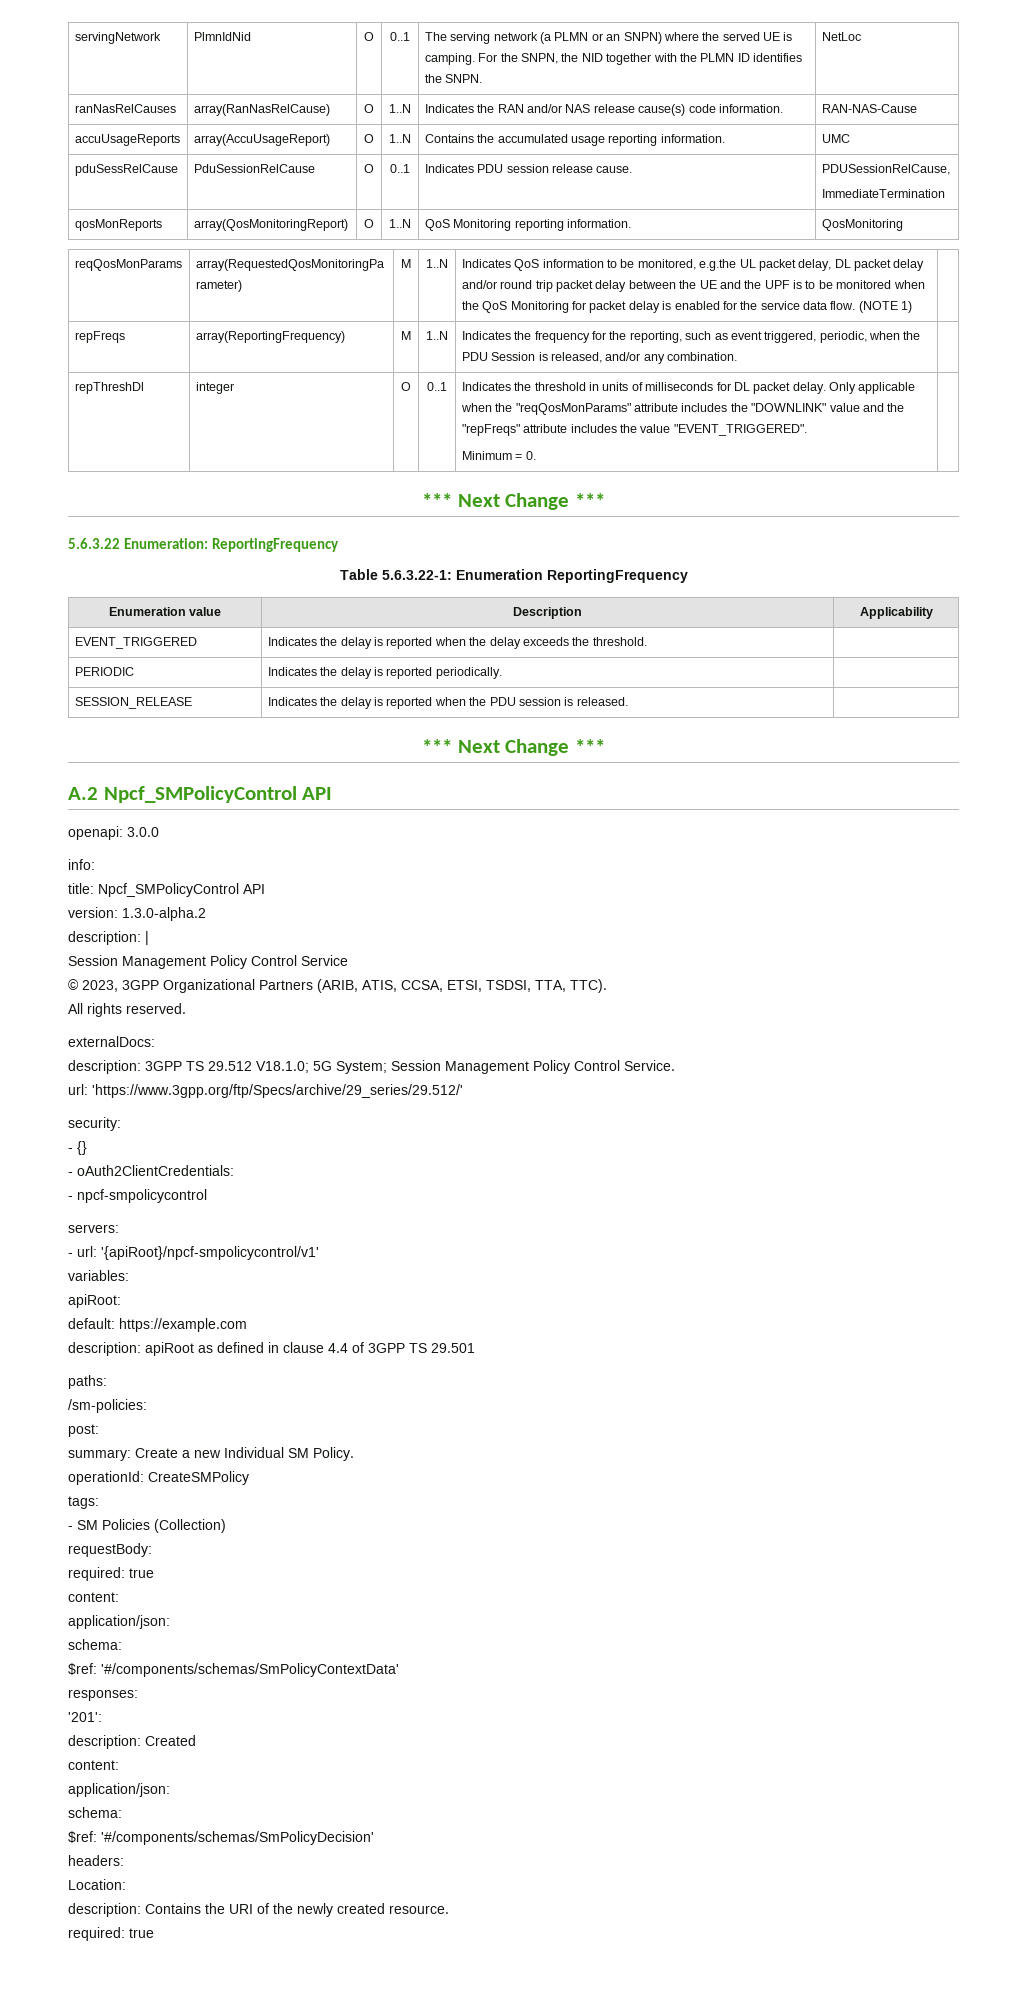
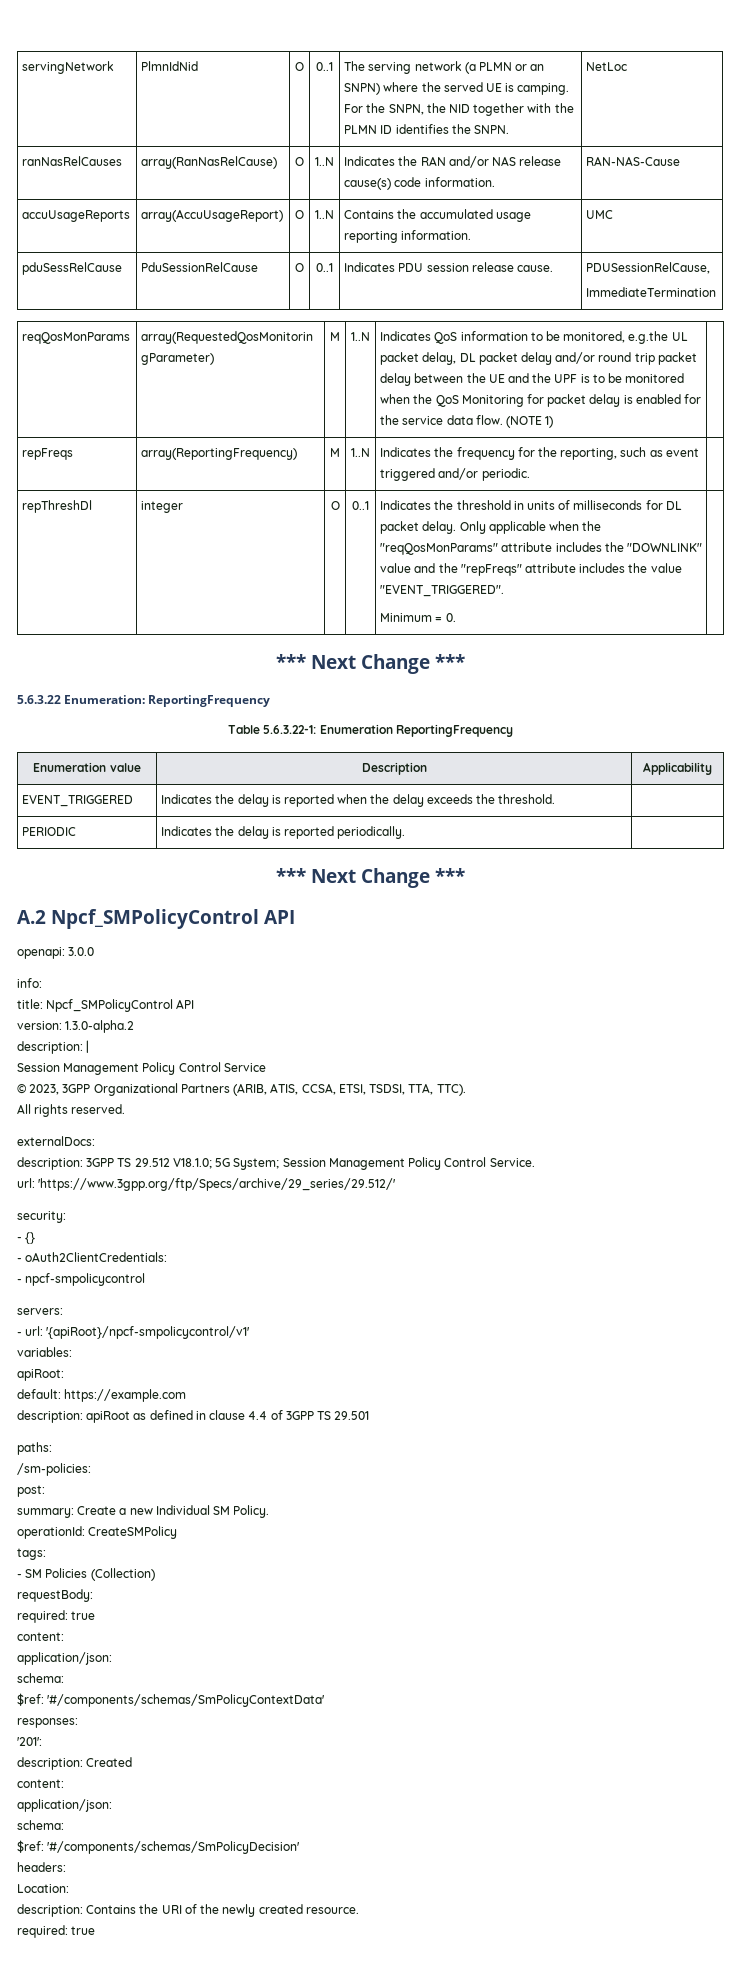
- qosMonReports | array(QosMonitoringReport) | O | 1..N | QoS Monitoring reporting information. | QosMonitoring
- repFreqs | array(ReportingFrequency) | M | 1..N | Indicates the frequency for the reporting, such as event triggered, periodic, when the PDU Session is released, and/or any combination. |
+ repFreqs | array(ReportingFrequency) | M | 1..N | Indicates the frequency for the reporting, such as event triggered and/or periodic. |
- SESSION_RELEASE | Indicates the delay is reported when the PDU session is released. |

